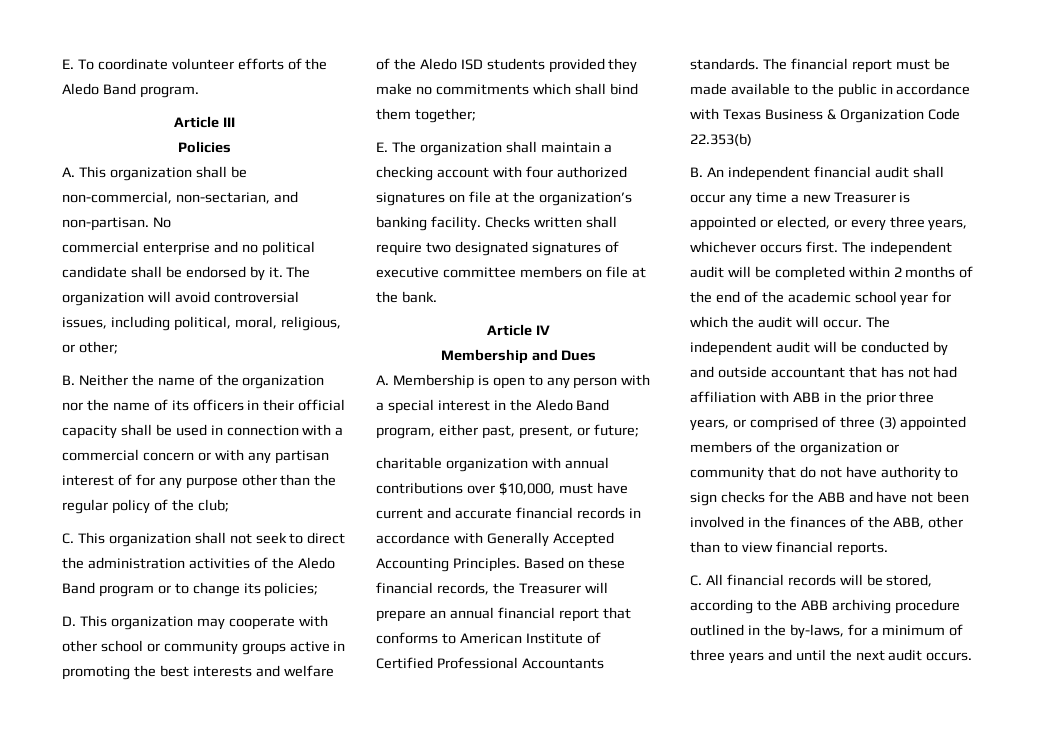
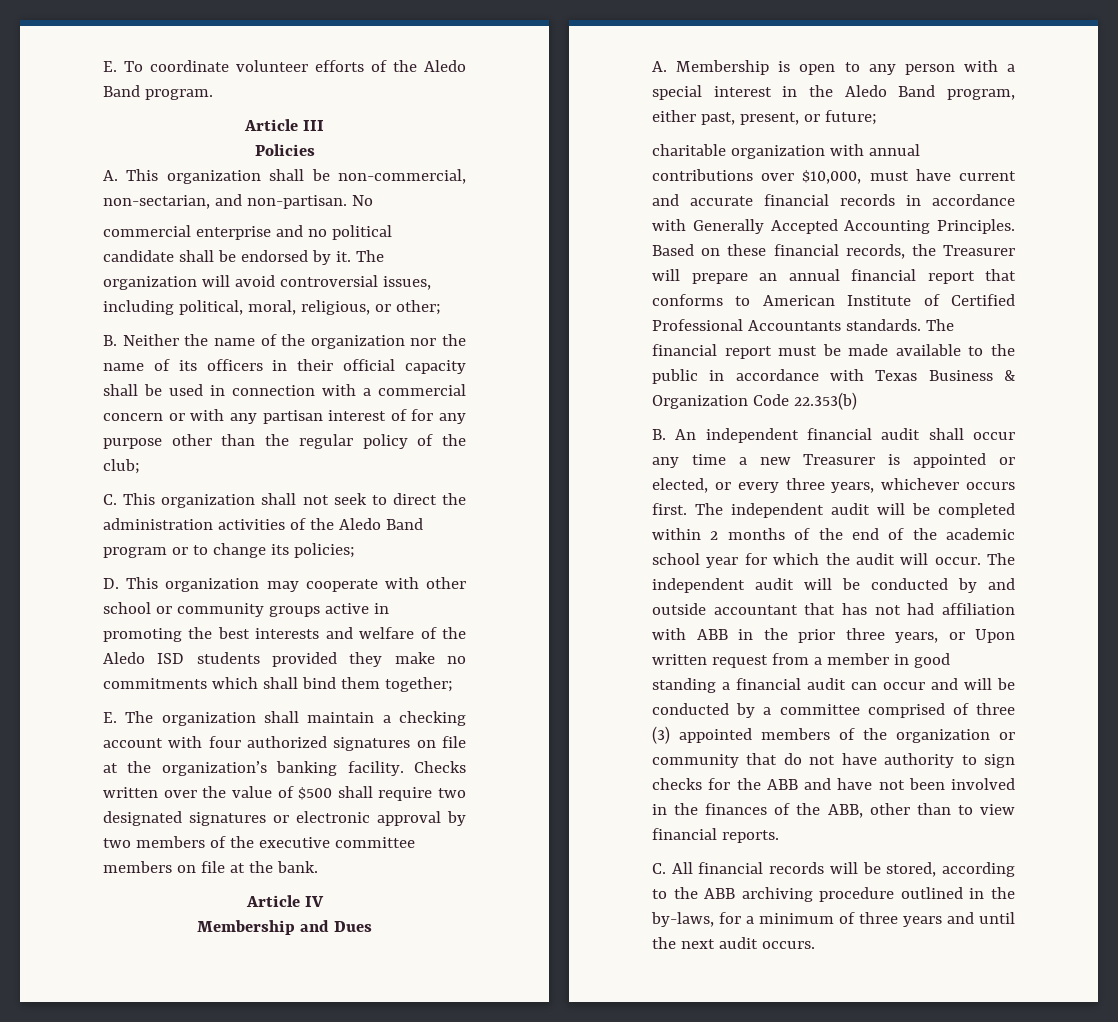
- Checks written shall require two designated signatures of executive committee members on file at the bank.
+ Checks written over the value of $500 shall require two designated signatures or electronic approval by two members of the executive committee members on file at the bank.
- The independent audit will be conducted by and outside accountant that has not had affiliation with ABB in the prior three years, or comprised of three (3) appointed members of the organization or community that do not have authority to sign checks for the ABB and have not been involved in the finances of the ABB, other than to view financial reports.
+ The independent audit will be conducted by and outside accountant that has not had affiliation with ABB in the prior three years, or Upon written request from a member in good standing a financial audit can occur and will be conducted by a committee comprised of three (3) appointed members of the organization or community that do not have authority to sign checks for the ABB and have not been involved in the finances of the ABB, other than to view financial reports.

